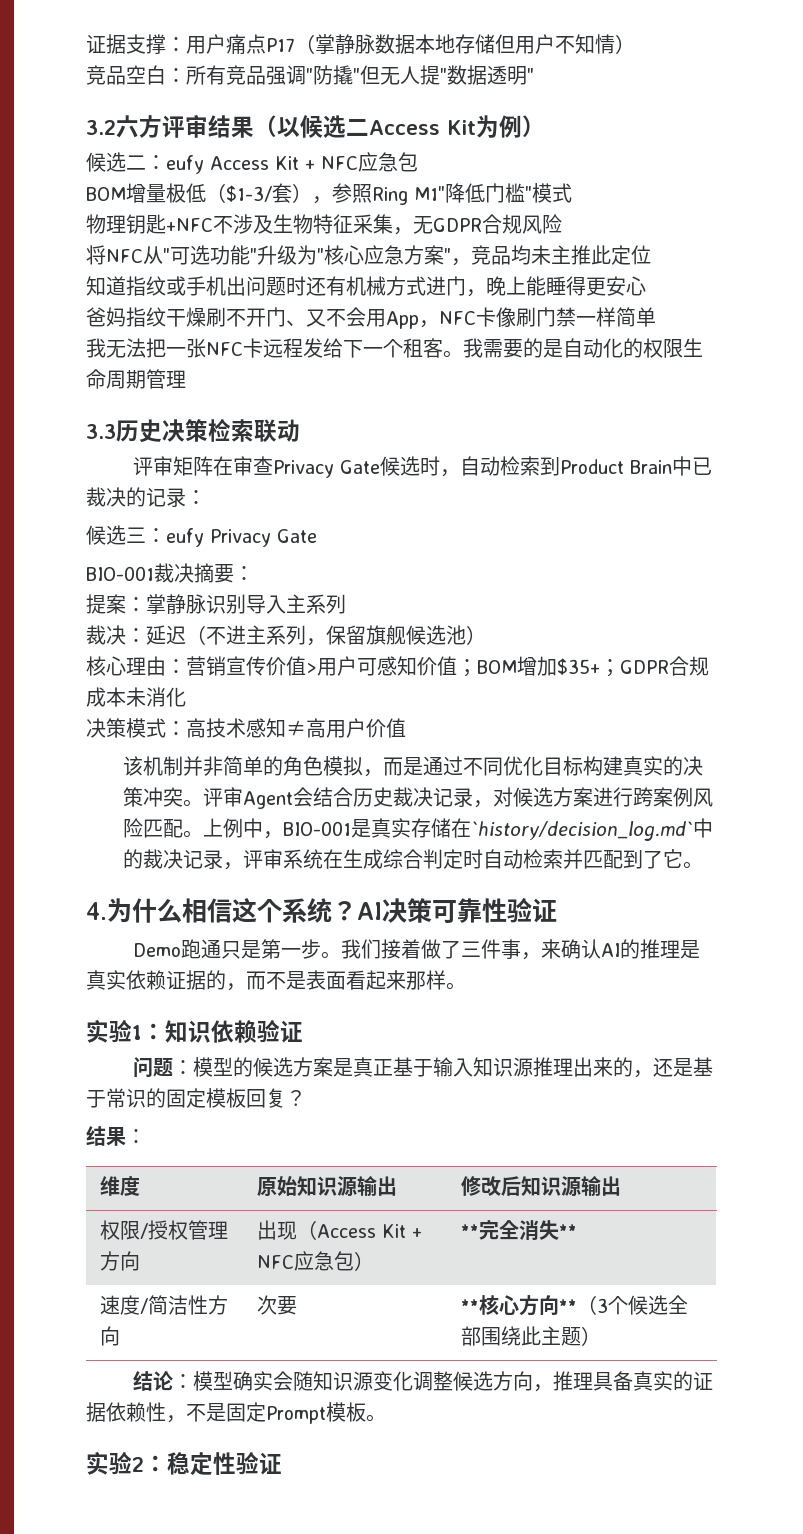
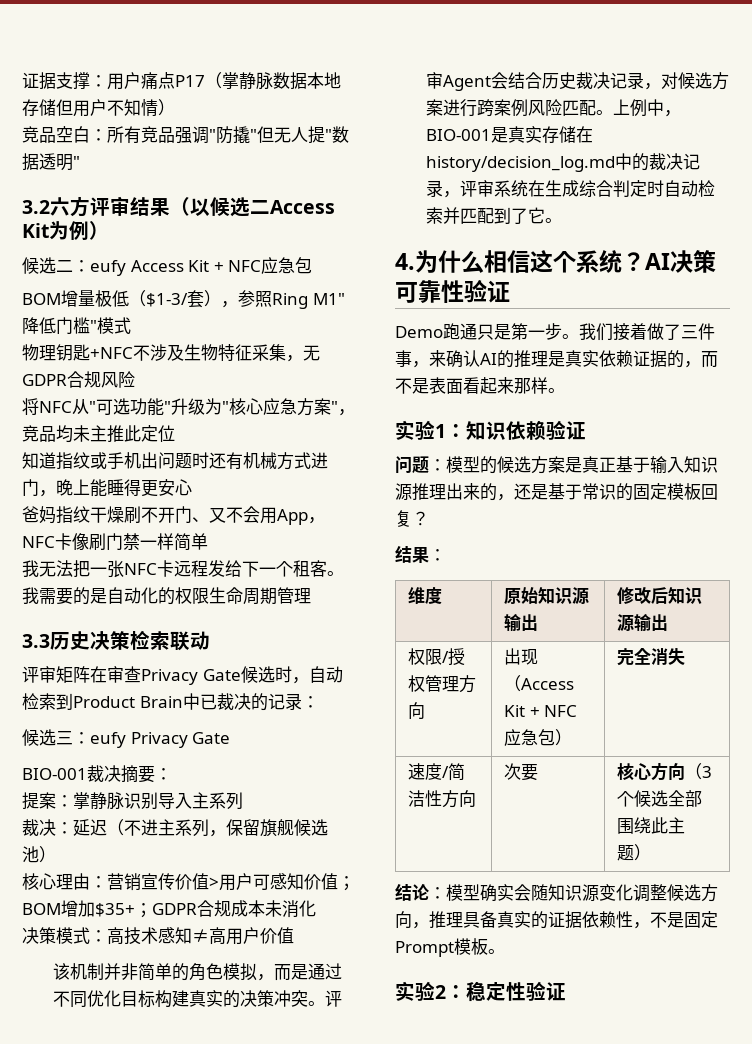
- 上例中，BIO-001是真实存储在`history/decision_log.md`中的裁决记录，评审系统在生成综合判定时自动检索并匹配到了它。
+ 上例中，BIO-001是真实存储在history/decision_log.md中的裁决记录，评审系统在生成综合判定时自动检索并匹配到了它。
- 权限/授权管理方向 | 出现（Access Kit + NFC应急包） | **完全消失**
+ 权限/授权管理方向 | 出现（Access Kit + NFC应急包） | 完全消失
- 速度/简洁性方向 | 次要 | **核心方向**（3个候选全部围绕此主题）
+ 速度/简洁性方向 | 次要 | 核心方向（3个候选全部围绕此主题）

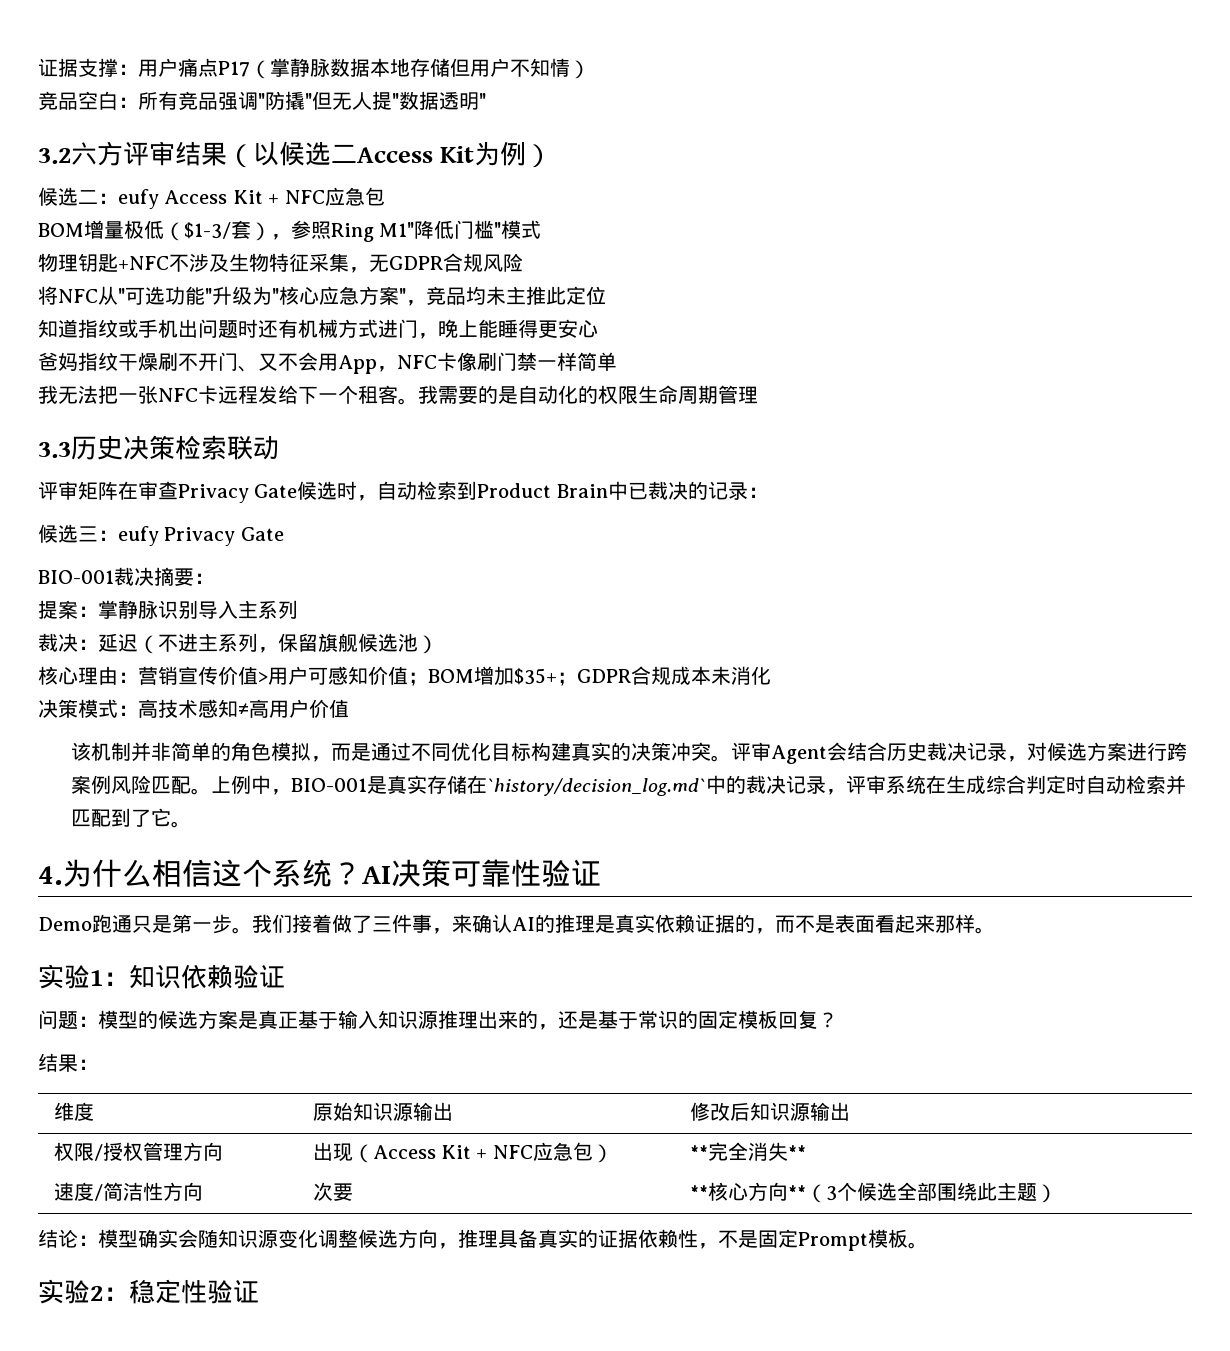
- 上例中，BIO-001是真实存储在history/decision_log.md中的裁决记录，评审系统在生成综合判定时自动检索并匹配到了它。
+ 上例中，BIO-001是真实存储在`history/decision_log.md`中的裁决记录，评审系统在生成综合判定时自动检索并匹配到了它。
- 权限/授权管理方向 | 出现（Access Kit + NFC应急包） | 完全消失
+ 权限/授权管理方向 | 出现（Access Kit + NFC应急包） | **完全消失**
- 速度/简洁性方向 | 次要 | 核心方向（3个候选全部围绕此主题）
+ 速度/简洁性方向 | 次要 | **核心方向**（3个候选全部围绕此主题）

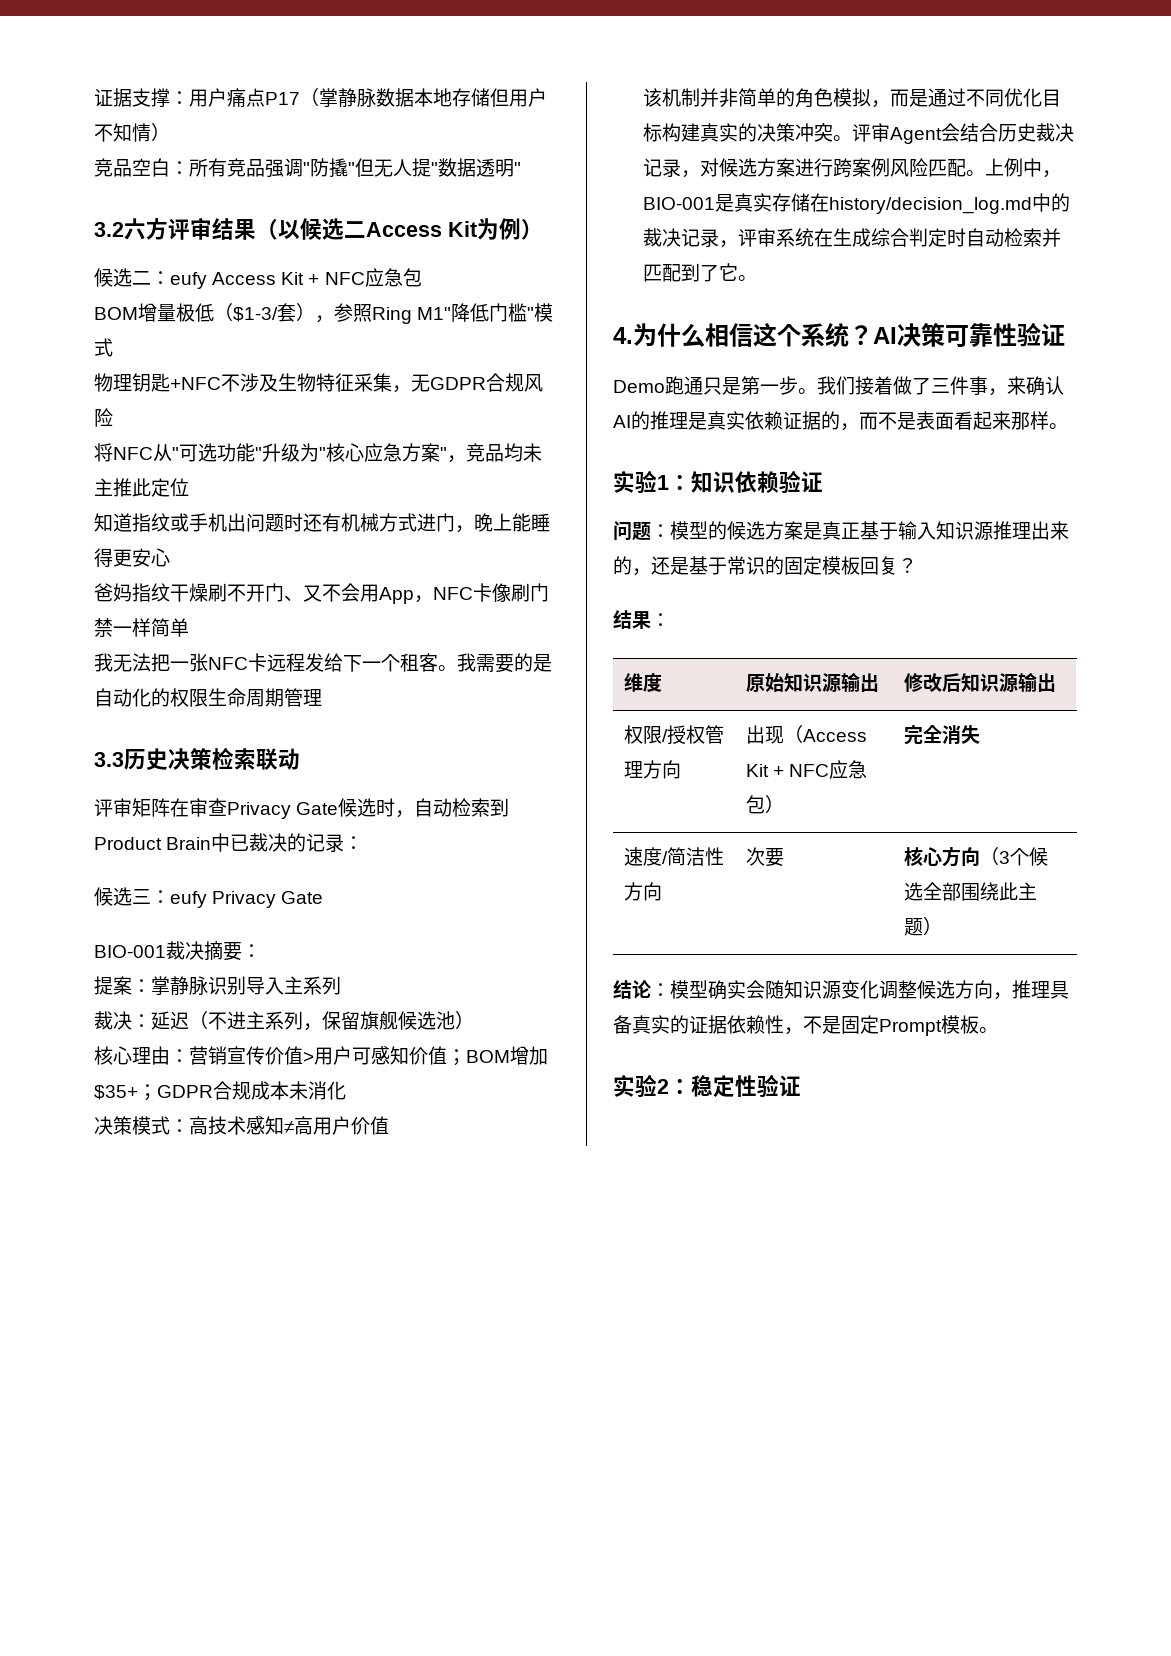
- 上例中，BIO-001是真实存储在`history/decision_log.md`中的裁决记录，评审系统在生成综合判定时自动检索并匹配到了它。
+ 上例中，BIO-001是真实存储在history/decision_log.md中的裁决记录，评审系统在生成综合判定时自动检索并匹配到了它。
- 权限/授权管理方向 | 出现（Access Kit + NFC应急包） | **完全消失**
+ 权限/授权管理方向 | 出现（Access Kit + NFC应急包） | 完全消失
- 速度/简洁性方向 | 次要 | **核心方向**（3个候选全部围绕此主题）
+ 速度/简洁性方向 | 次要 | 核心方向（3个候选全部围绕此主题）

